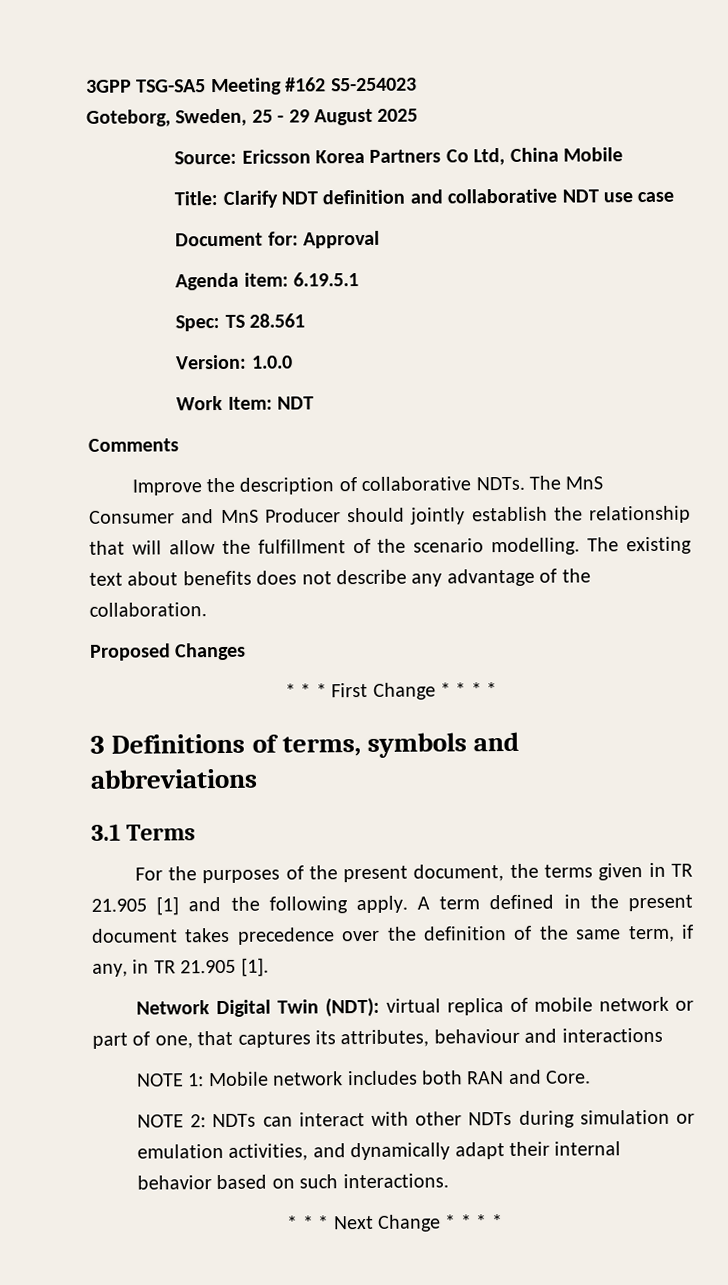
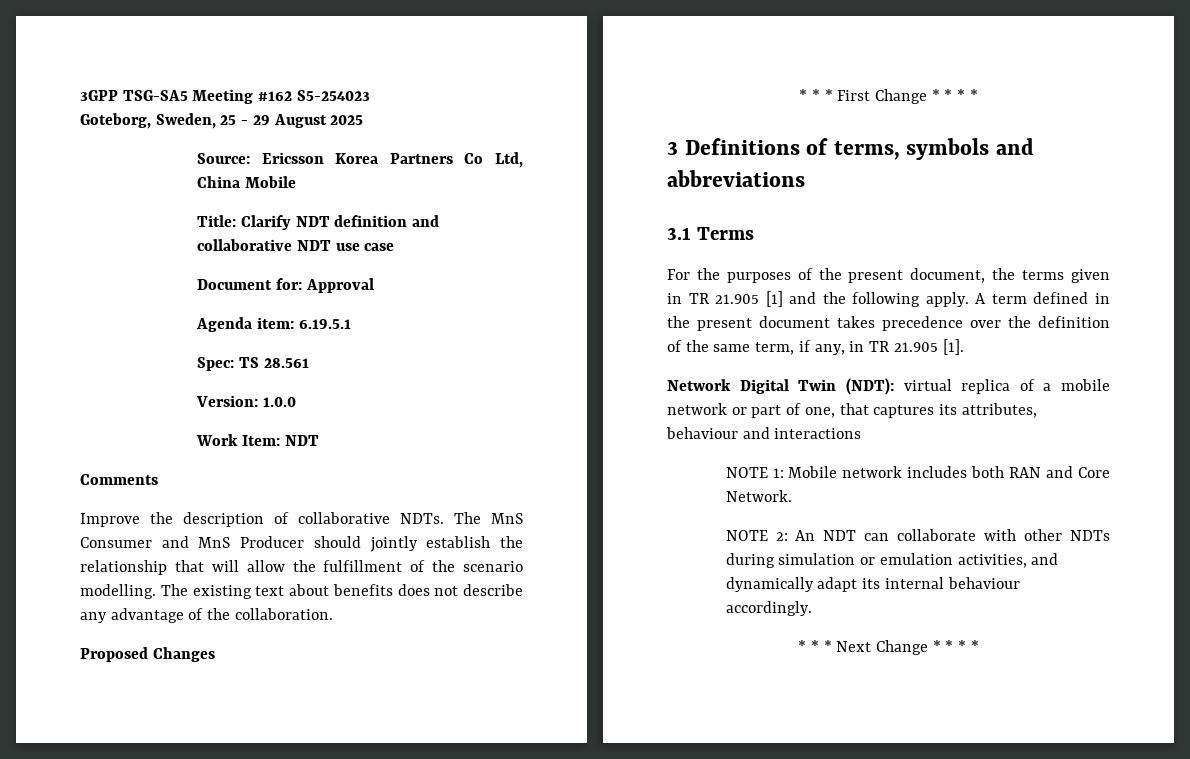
- Network Digital Twin (NDT): virtual replica of mobile network or part of one, that captures its attributes, behaviour and interactions
+ Network Digital Twin (NDT): virtual replica of a mobile network or part of one, that captures its attributes, behaviour and interactions
- NOTE 1: Mobile network includes both RAN and Core.
+ NOTE 1: Mobile network includes both RAN and Core Network.
- NOTE 2: NDTs can interact with other NDTs during simulation or emulation activities, and dynamically adapt their internal behavior based on such interactions.
+ NOTE 2: An NDT can collaborate with other NDTs during simulation or emulation activities, and dynamically adapt its internal behaviour accordingly.

